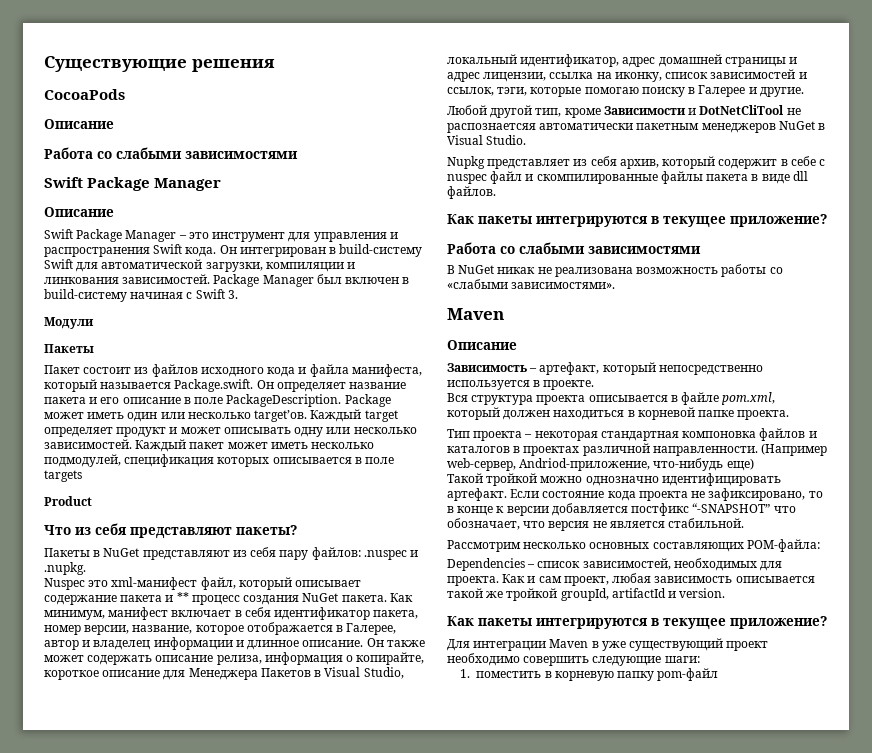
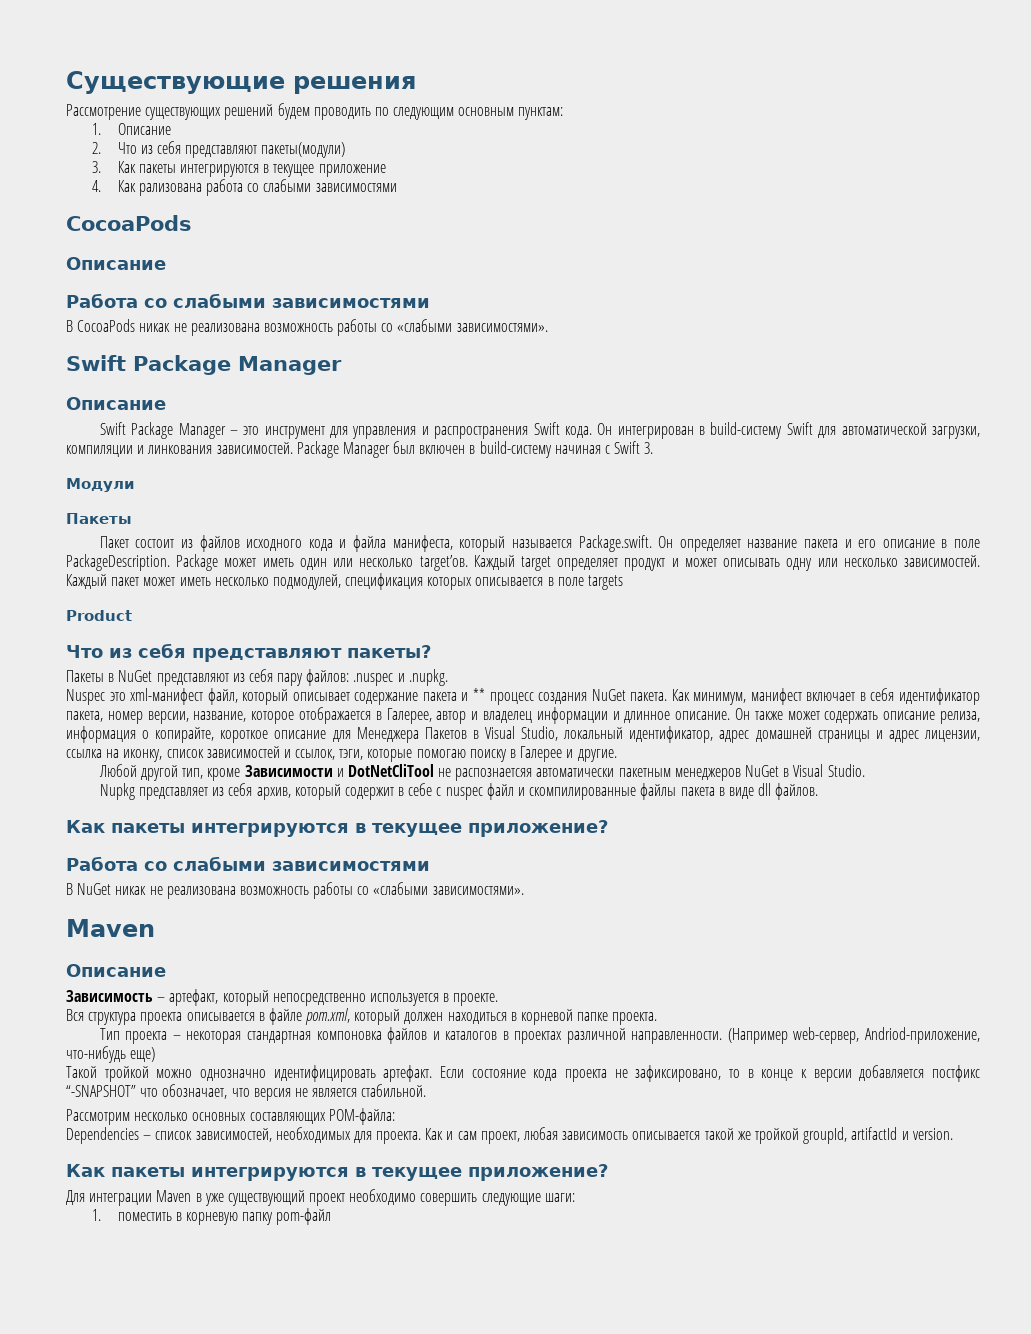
+ Рассмотрение существующих решений будем проводить по следующим основным пунктам:
+ 1. Описание
+ 2. Что из себя представляют пакеты(модули)
+ 3. Как пакеты интегрируются в текущее приложение
+ 4. Как рализована работа со слабыми зависимостями
+ В CocoaPods никак не реализована возможность работы со «слабыми зависимостями».

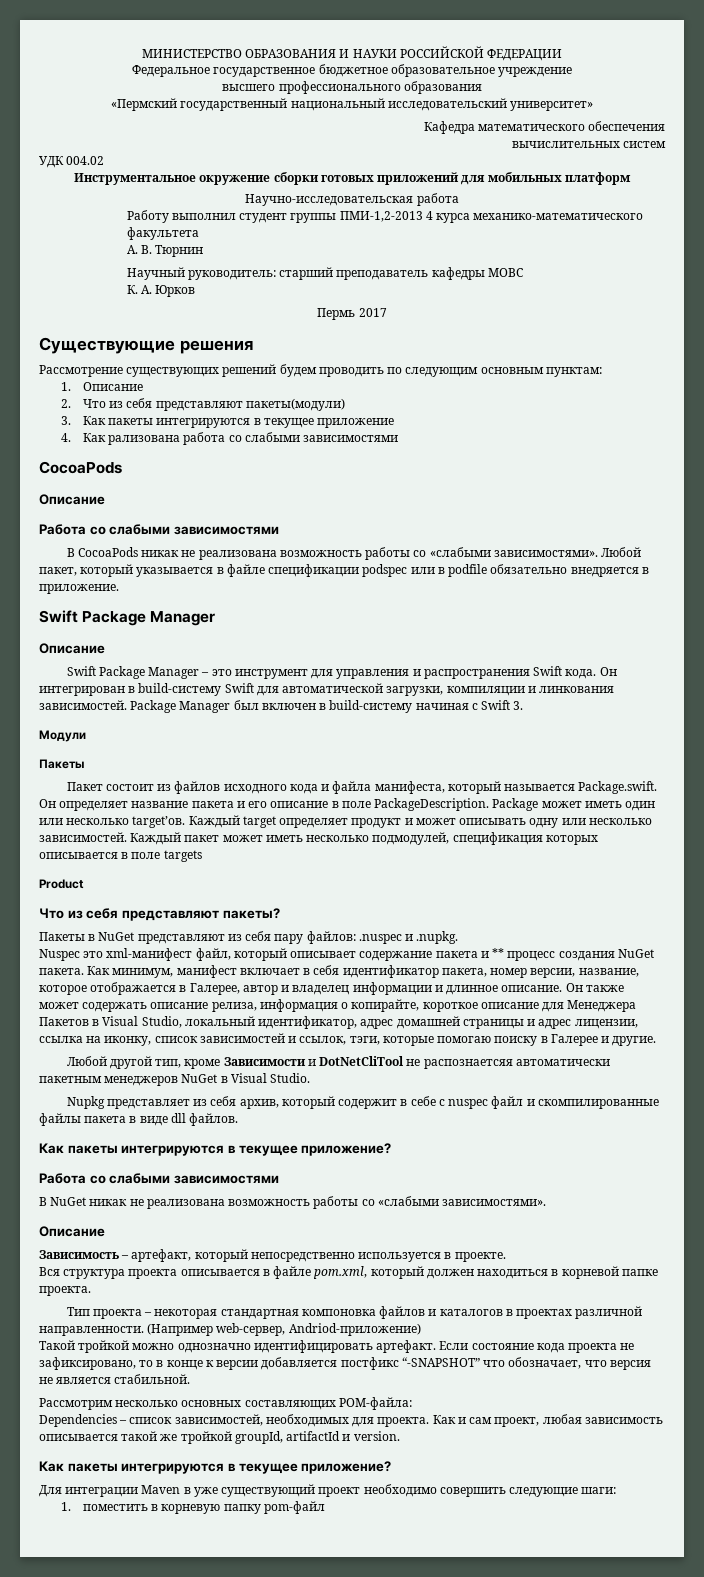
+ МИНИСТЕРСТВО ОБРАЗОВАНИЯ И НАУКИ РОССИЙСКОЙ ФЕДЕРАЦИИ
+ Федеральное государственное бюджетное образовательное учреждение
+ высшего профессионального образования
+ «Пермский государственный национальный исследовательский университет»
+ Кафедра математического обеспечения
+ вычислительных систем
+ УДК 004.02
+ Инструментальное окружение сборки готовых приложений для мобильных платформ
+ Научно-исследовательская работа
+ Работу выполнил студент группы ПМИ-1,2-2013 4 курса механико-математического факультета
+ А. В. Тюрнин
+ Научный руководитель: старший преподаватель кафедры МОВС
+ К. А. Юрков
+ Пермь 2017
+ Любой пакет, который указывается в файле спецификации podspec или в podfile обязательно внедряется в приложение.
  В NuGet никак не реализована возможность работы со «слабыми зависимостями».
- Maven
- (Например web-сервер, Andriod-приложение, что-нибудь еще)
+ (Например web-сервер, Andriod-приложение)

